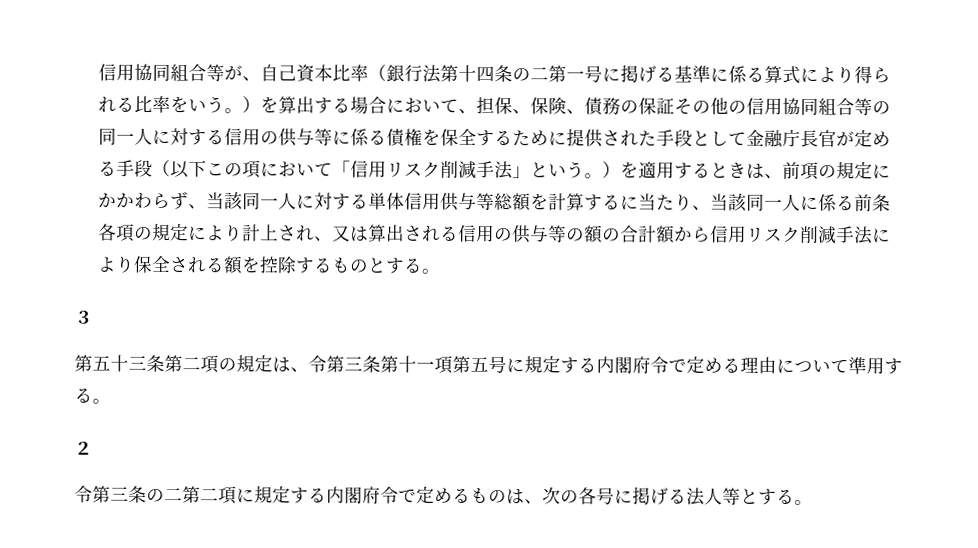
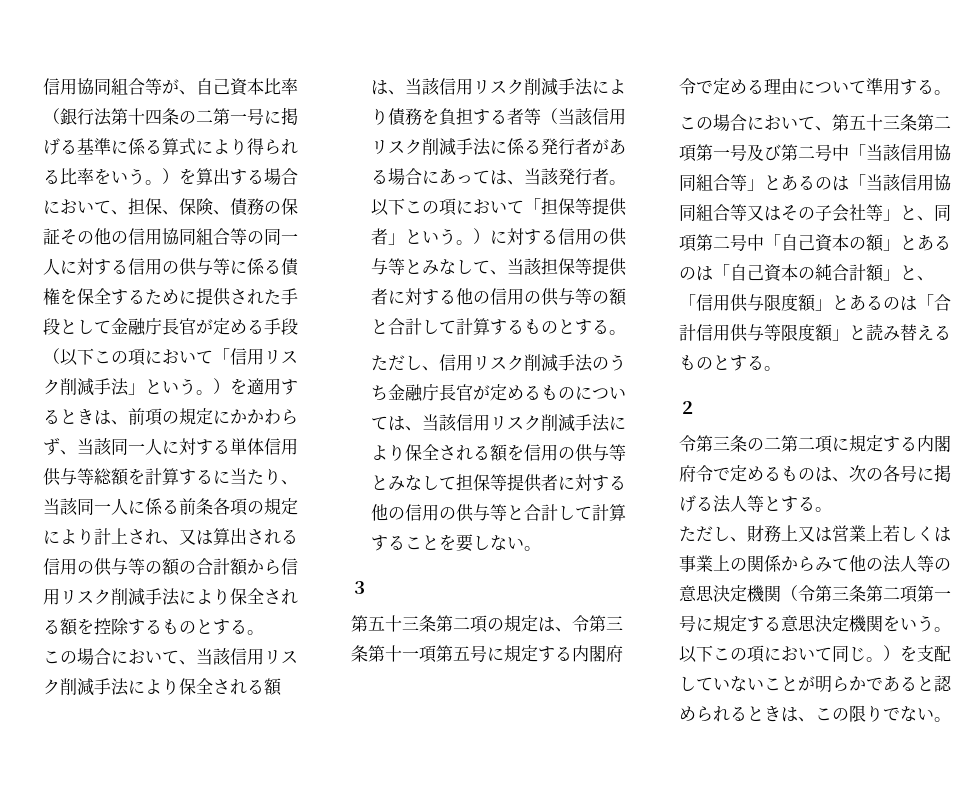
+ この場合において、当該信用リスク削減手法により保全される額は、当該信用リスク削減手法により債務を負担する者等（当該信用リスク削減手法に係る発行者がある場合にあっては、当該発行者。以下この項において「担保等提供者」という。）に対する信用の供与等とみなして、当該担保等提供者に対する他の信用の供与等の額と合計して計算するものとする。
+ ただし、信用リスク削減手法のうち金融庁長官が定めるものについては、当該信用リスク削減手法により保全される額を信用の供与等とみなして担保等提供者に対する他の信用の供与等と合計して計算することを要しない。
+ この場合において、第五十三条第二項第一号及び第二号中「当該信用協同組合等」とあるのは「当該信用協同組合等又はその子会社等」と、同項第二号中「自己資本の額」とあるのは「自己資本の純合計額」と、「信用供与限度額」とあるのは「合計信用供与等限度額」と読み替えるものとする。
+ ただし、財務上又は営業上若しくは事業上の関係からみて他の法人等の意思決定機関（令第三条第二項第一号に規定する意思決定機関をいう。以下この項において同じ。）を支配していないことが明らかであると認められるときは、この限りでない。

